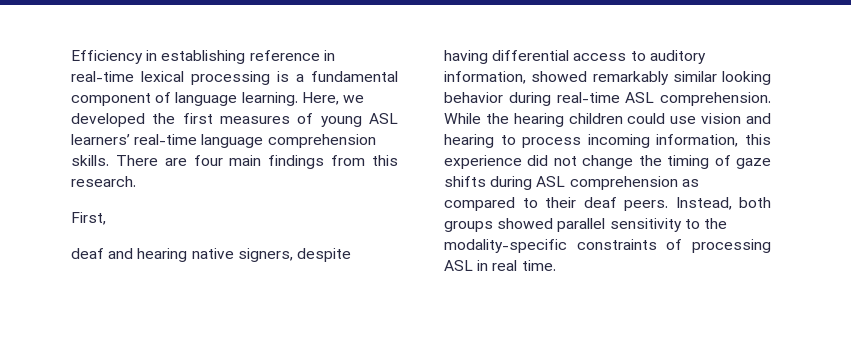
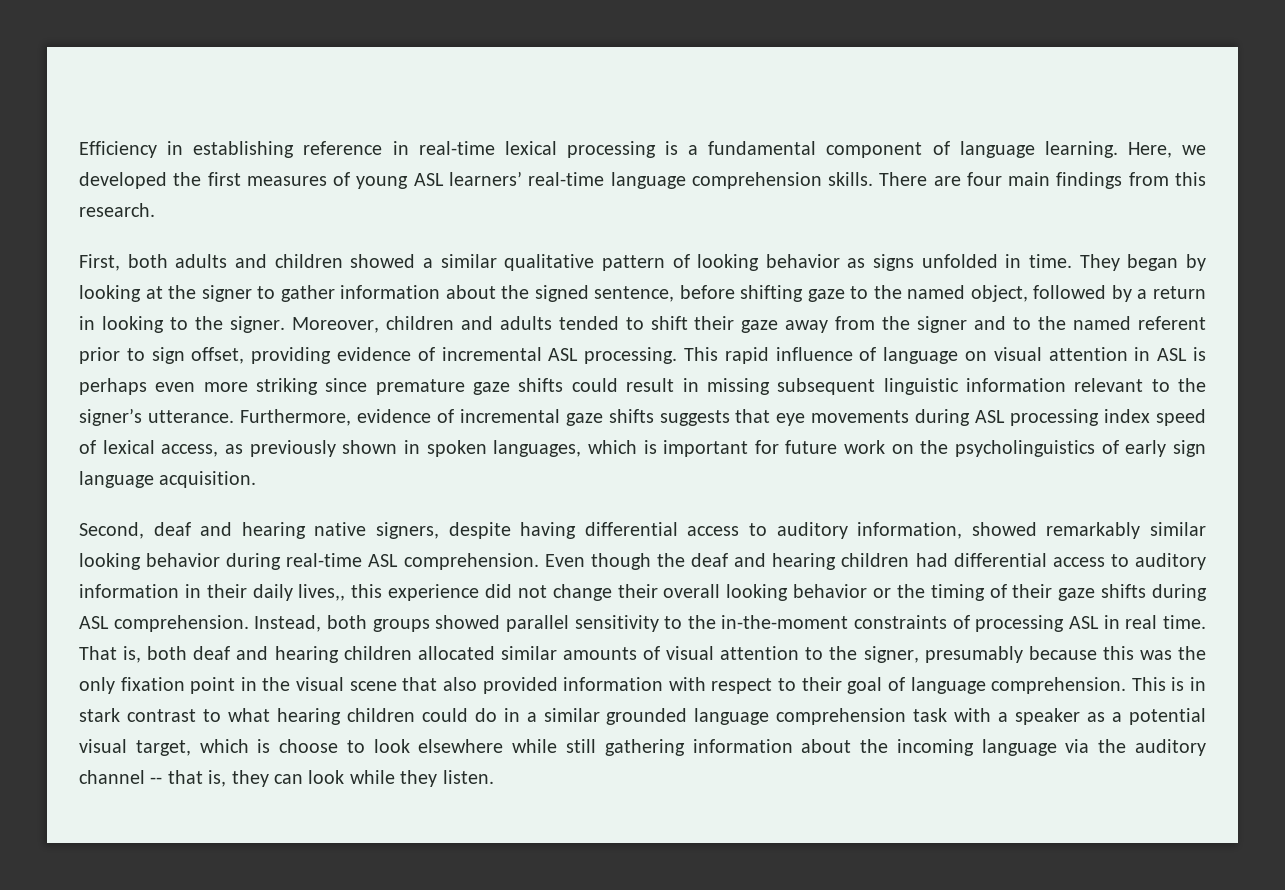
- First,
- deaf and hearing native signers, despite having differential access to auditory information, showed remarkably similar looking behavior during real-time ASL comprehension.
+ First, both adults and children showed a similar qualitative pattern of looking behavior as signs unfolded in time. They began by looking at the signer to gather information about the signed sentence, before shifting gaze to the named object, followed by a return in looking to the signer. Moreover, children and adults tended to shift their gaze away from the signer and to the named referent prior to sign offset, providing evidence of incremental ASL processing. This rapid influence of language on visual attention in ASL is perhaps even more striking since premature gaze shifts could result in missing subsequent linguistic information relevant to the signer’s utterance. Furthermore, evidence of incremental gaze shifts suggests that eye movements during ASL processing index speed of lexical access, as previously shown in spoken languages, which is important for future work on the psycholinguistics of early sign language acquisition.
+ Second, deaf and hearing native signers, despite having differential access to auditory information, showed remarkably similar looking behavior during real-time ASL comprehension.
- While the hearing children could use vision and hearing to process incoming information, this experience did not change the timing of gaze shifts during ASL comprehension as compared to their deaf peers.
+ Even though the deaf and hearing children had differential access to auditory information in their daily lives,, this experience did not change their overall looking behavior or the timing of their gaze shifts during ASL comprehension.
- Instead, both groups showed parallel sensitivity to the modality-specific constraints of processing ASL in real time.
+ Instead, both groups showed parallel sensitivity to the in-the-moment constraints of processing ASL in real time.
+ That is, both deaf and hearing children allocated similar amounts of visual attention to the signer, presumably because this was the only fixation point in the visual scene that also provided information with respect to their goal of language comprehension. This is in stark contrast to what hearing children could do in a similar grounded language comprehension task with a speaker as a potential visual target, which is choose to look elsewhere while still gathering information about the incoming language via the auditory channel -- that is, they can look while they listen.

